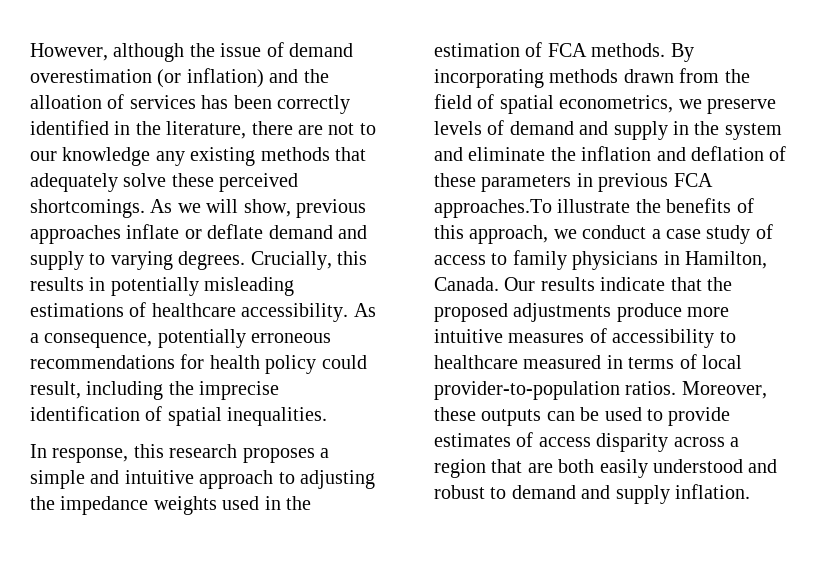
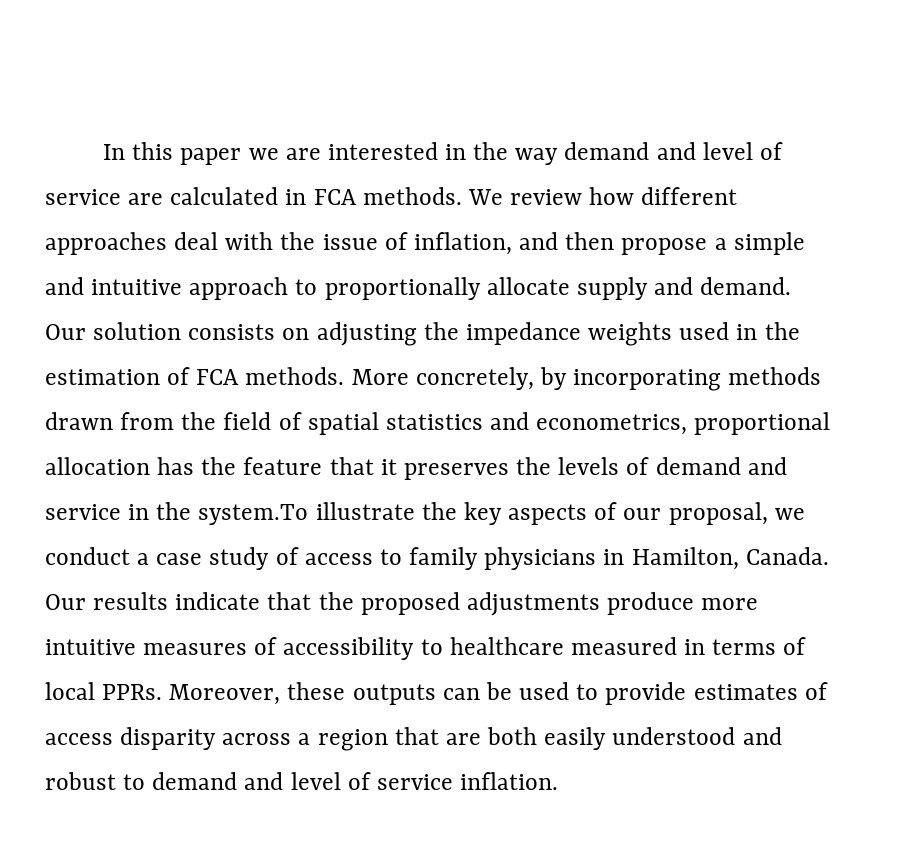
- However, although the issue of demand overestimation (or inflation) and the alloation of services has been correctly identified in the literature, there are not to our knowledge any existing methods that adequately solve these perceived shortcomings. As we will show, previous approaches inflate or deflate demand and supply to varying degrees. Crucially, this results in potentially misleading estimations of healthcare accessibility. As a consequence, potentially erroneous recommendations for health policy could result, including the imprecise identification of spatial inequalities.
- In response, this research proposes a simple and intuitive approach to adjusting the impedance weights used in the estimation of FCA methods.
+ In this paper we are interested in the way demand and level of service are calculated in FCA methods. We review how different approaches deal with the issue of inflation, and then propose a simple and intuitive approach to proportionally allocate supply and demand. Our solution consists on adjusting the impedance weights used in the estimation of FCA methods.
- By incorporating methods drawn from the field of spatial econometrics, we preserve levels of demand and supply in the system and eliminate the inflation and deflation of these parameters in previous FCA approaches.To illustrate the benefits of this approach, we conduct a case study of access to family physicians in Hamilton, Canada.
+ More concretely, by incorporating methods drawn from the field of spatial statistics and econometrics, proportional allocation has the feature that it preserves the levels of demand and service in the system.To illustrate the key aspects of our proposal, we conduct a case study of access to family physicians in Hamilton, Canada.
- Our results indicate that the proposed adjustments produce more intuitive measures of accessibility to healthcare measured in terms of local provider-to-population ratios.
+ Our results indicate that the proposed adjustments produce more intuitive measures of accessibility to healthcare measured in terms of local PPRs.
- Moreover, these outputs can be used to provide estimates of access disparity across a region that are both easily understood and robust to demand and supply inflation.
+ Moreover, these outputs can be used to provide estimates of access disparity across a region that are both easily understood and robust to demand and level of service inflation.

